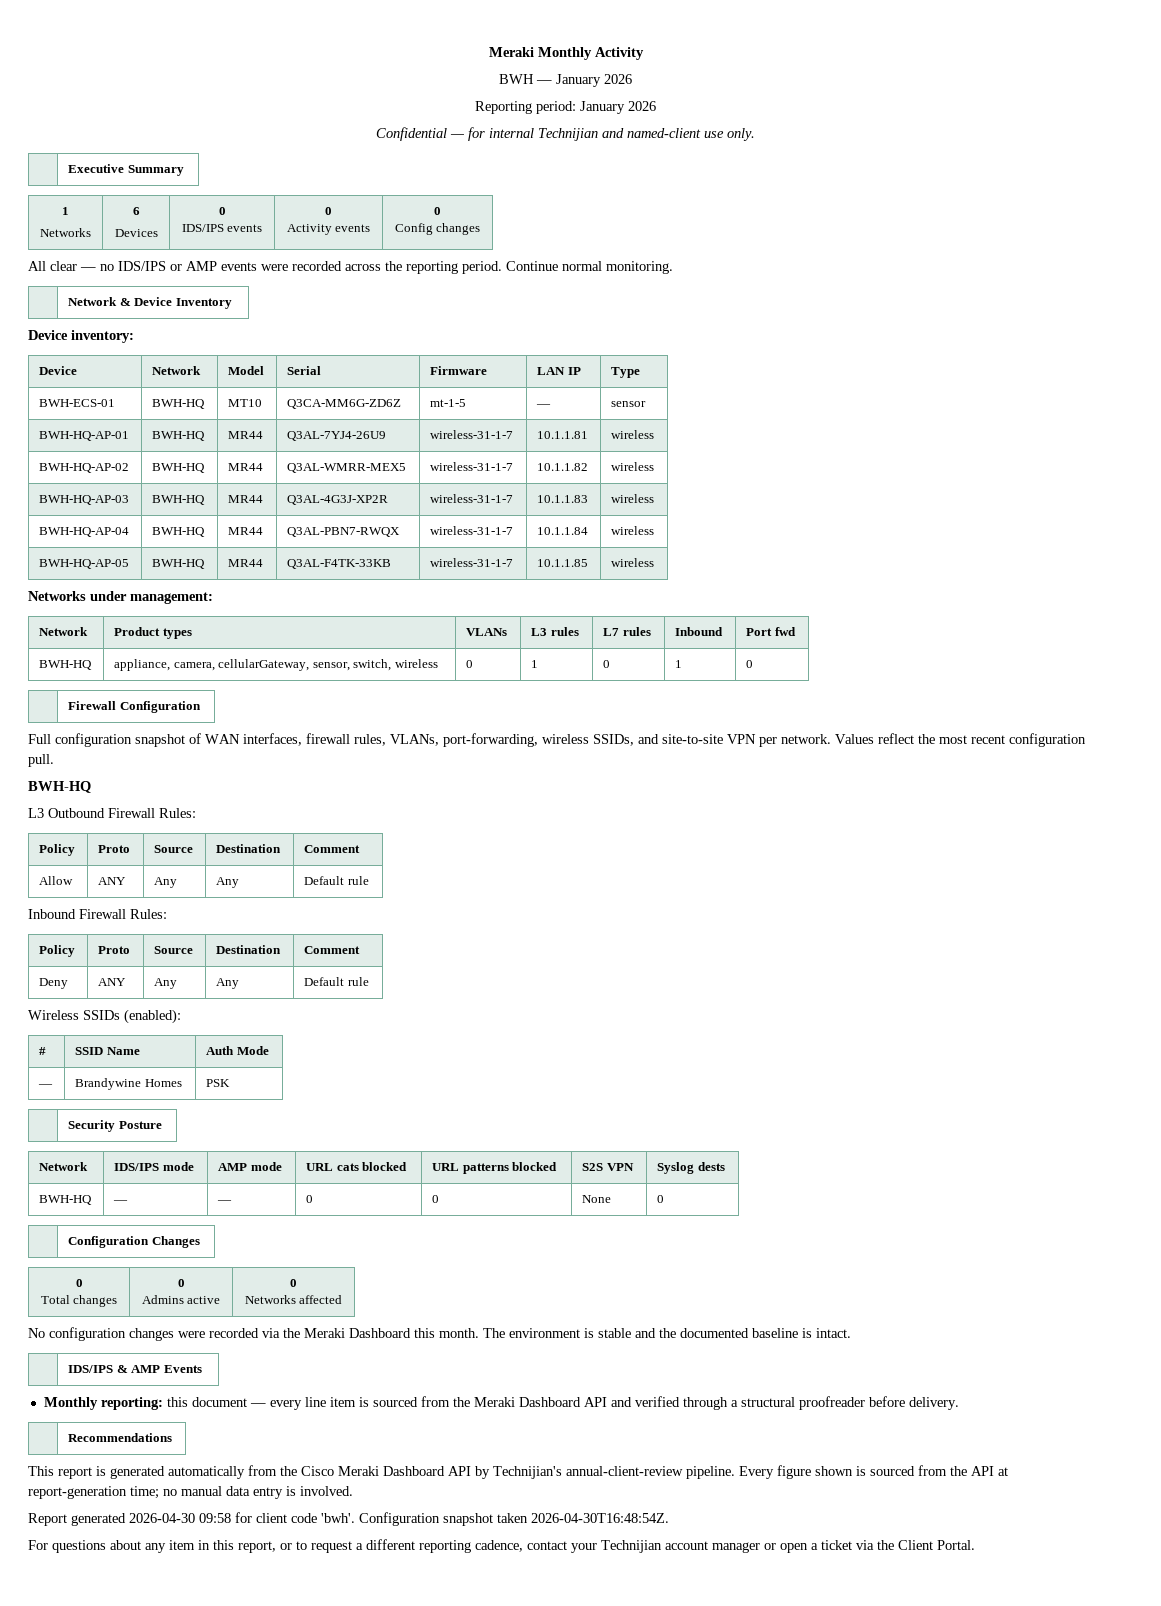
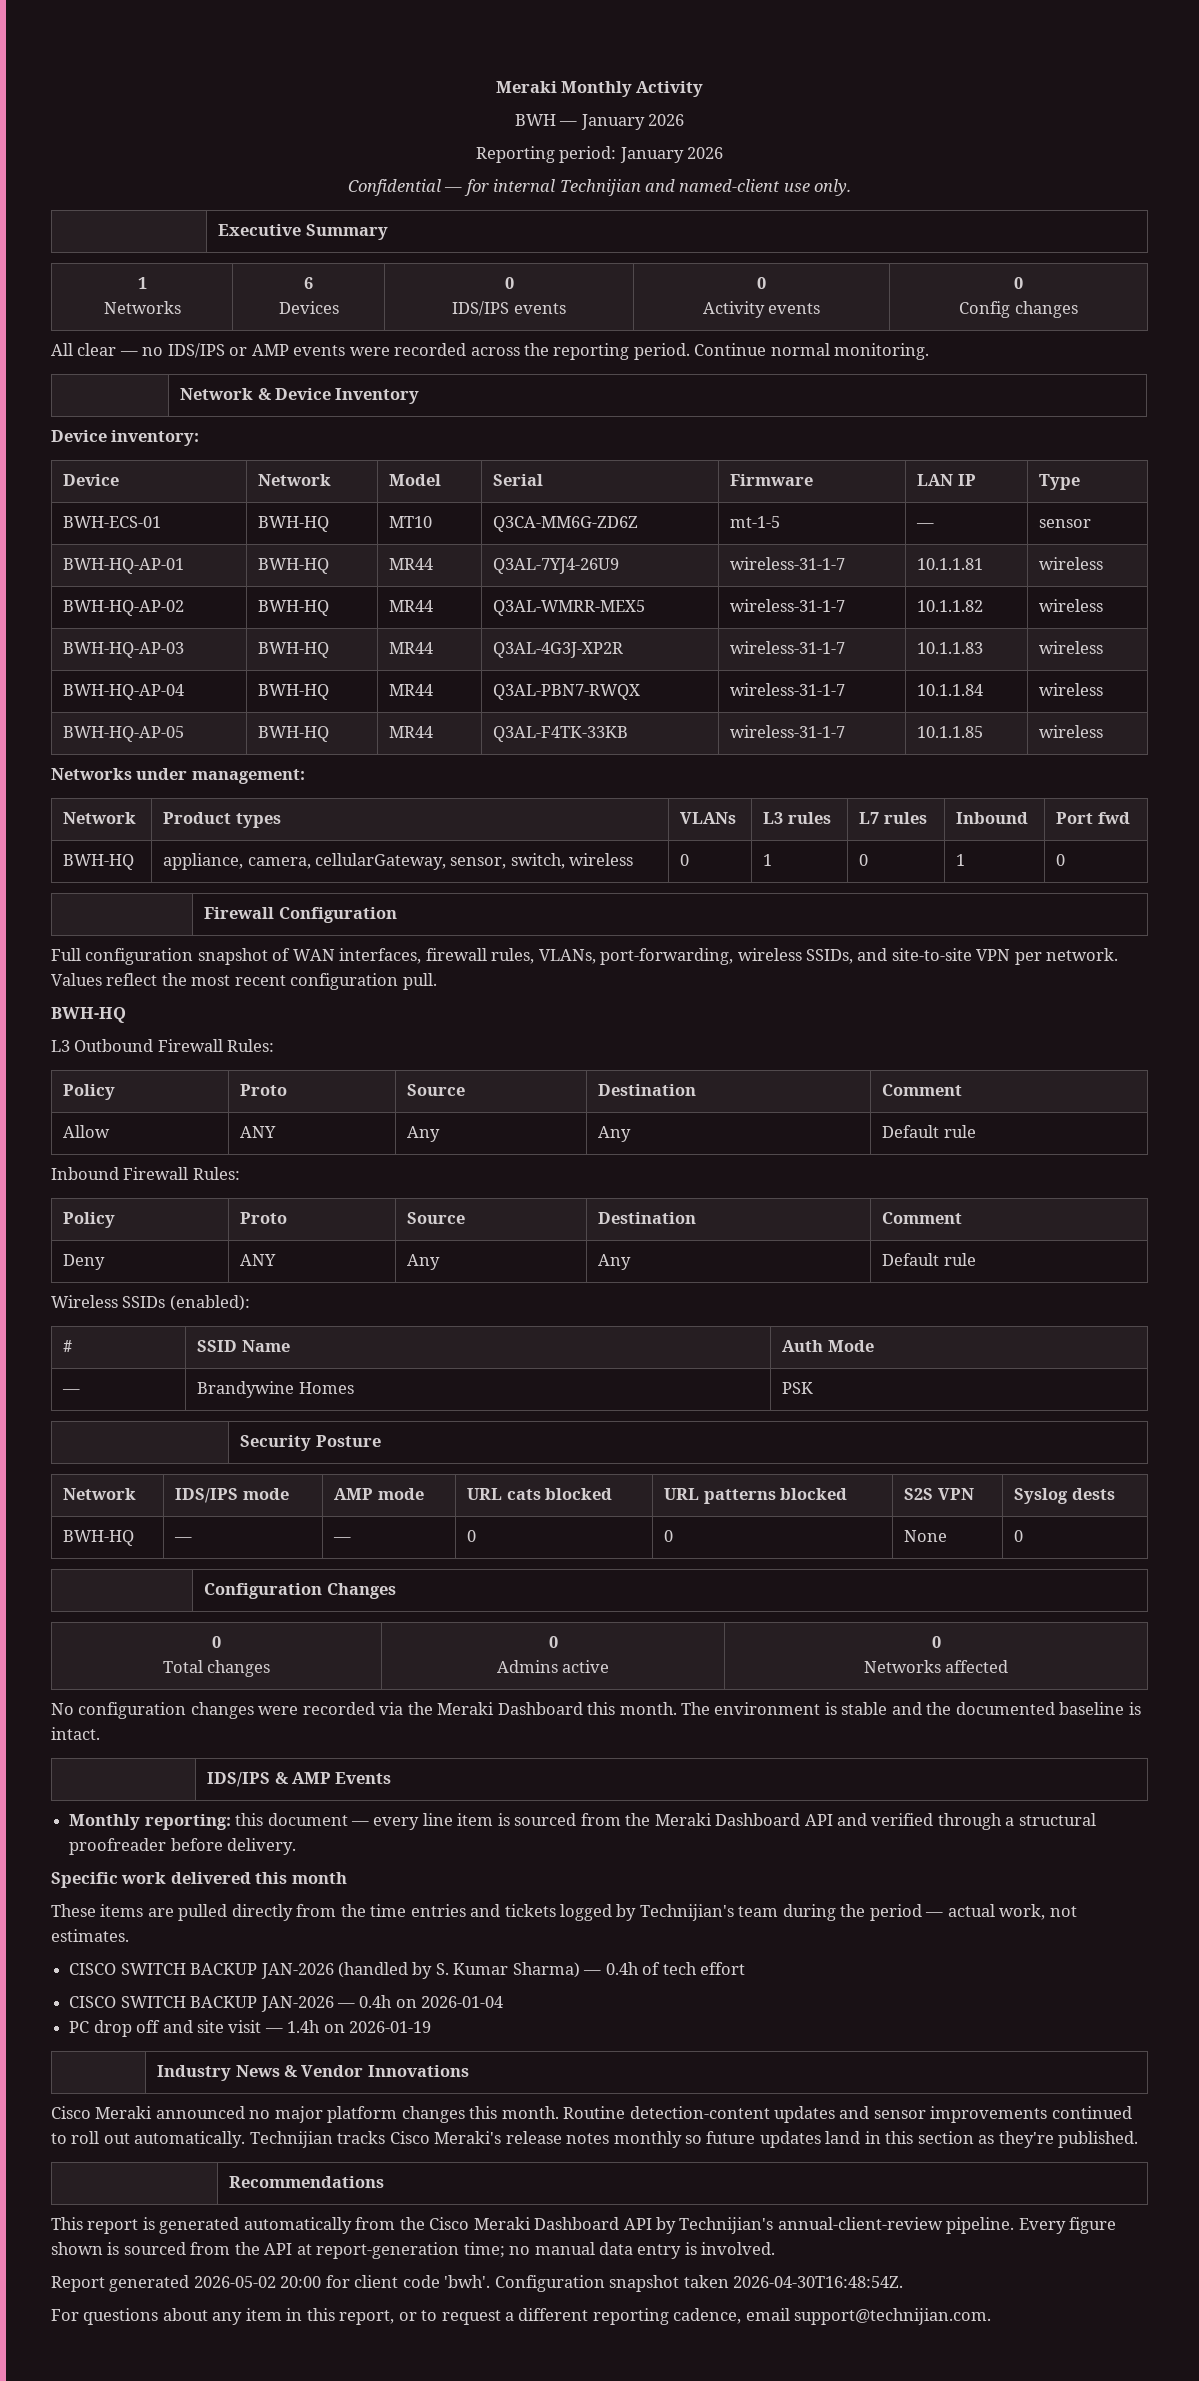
+ Specific work delivered this month
+ These items are pulled directly from the time entries and tickets logged by Technijian's team during the period — actual work, not estimates.
+ CISCO SWITCH BACKUP JAN-2026 (handled by S. Kumar Sharma) — 0.4h of tech effort
+ CISCO SWITCH BACKUP JAN-2026 — 0.4h on 2026-01-04
+ PC drop off and site visit — 1.4h on 2026-01-19
+ | Industry News & Vendor Innovations
+ Cisco Meraki announced no major platform changes this month. Routine detection-content updates and sensor improvements continued to roll out automatically. Technijian tracks Cisco Meraki's release notes monthly so future updates land in this section as they're published.
- Report generated 2026-04-30 09:58 for client code 'bwh'.
+ Report generated 2026-05-02 20:00 for client code 'bwh'.
- For questions about any item in this report, or to request a different reporting cadence, contact your Technijian account manager or open a ticket via the Client Portal.
+ For questions about any item in this report, or to request a different reporting cadence, email support@technijian.com.

